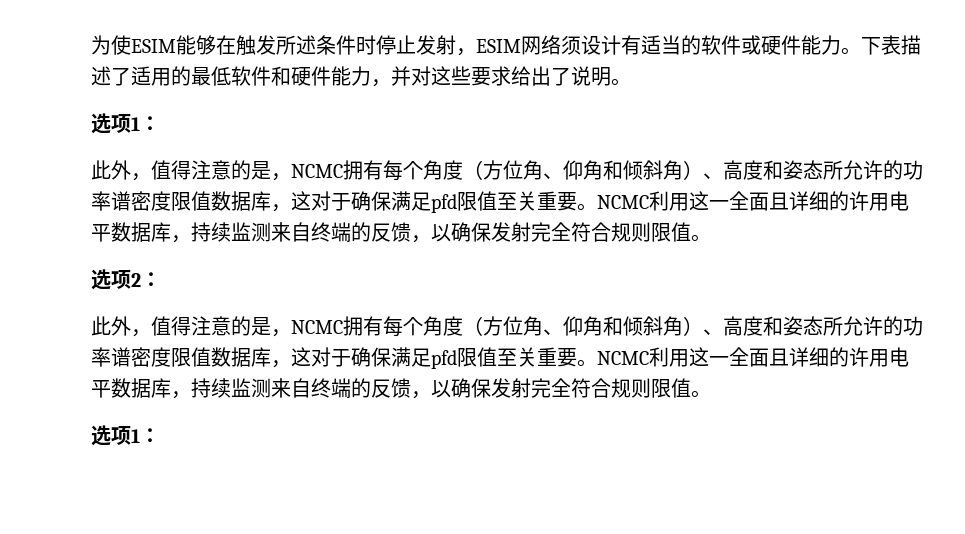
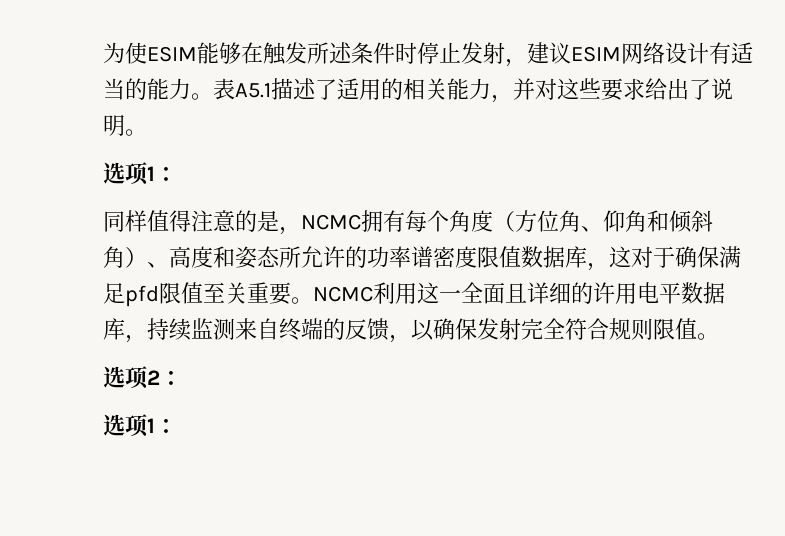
- 为使ESIM能够在触发所述条件时停止发射，ESIM网络须设计有适当的软件或硬件能力。下表描述了适用的最低软件和硬件能力，并对这些要求给出了说明。
+ 为使ESIM能够在触发所述条件时停止发射，建议ESIM网络设计有适当的能力。表A5.1描述了适用的相关能力，并对这些要求给出了说明。
  选项1：
- 此外，值得注意的是，NCMC拥有每个角度（方位角、仰角和倾斜角）、高度和姿态所允许的功率谱密度限值数据库，这对于确保满足pfd限值至关重要。
+ 同样值得注意的是，NCMC拥有每个角度（方位角、仰角和倾斜角）、高度和姿态所允许的功率谱密度限值数据库，这对于确保满足pfd限值至关重要。
  选项2：
- 此外，值得注意的是，NCMC拥有每个角度（方位角、仰角和倾斜角）、高度和姿态所允许的功率谱密度限值数据库，这对于确保满足pfd限值至关重要。NCMC利用这一全面且详细的许用电平数据库，持续监测来自终端的反馈，以确保发射完全符合规则限值。

